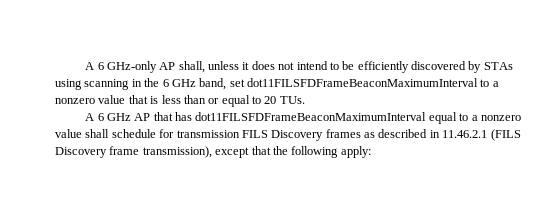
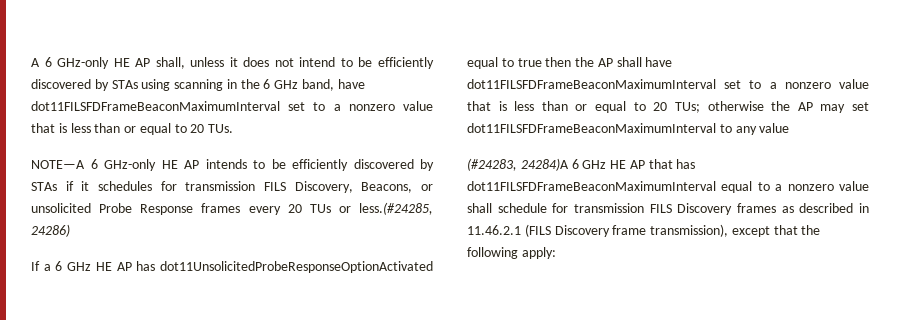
- A 6 GHz-only AP shall, unless it does not intend to be efficiently discovered by STAs using scanning in the 6 GHz band, set dot11FILSFDFrameBeaconMaximumInterval to a nonzero value that is less than or equal to 20 TUs.
+ A 6 GHz-only HE AP shall, unless it does not intend to be efficiently discovered by STAs using scanning in the 6 GHz band, have dot11FILSFDFrameBeaconMaximumInterval set to a nonzero value that is less than or equal to 20 TUs.
- A 6 GHz AP that has dot11FILSFDFrameBeaconMaximumInterval equal to a nonzero value shall schedule for transmission FILS Discovery frames as described in 11.46.2.1 (FILS Discovery frame transmission), except that the following apply:
+ NOTE—A 6 GHz-only HE AP intends to be efficiently discovered by STAs if it schedules for transmission FILS Discovery, Beacons, or unsolicited Probe Response frames every 20 TUs or less.(#24285, 24286)
+ If a 6 GHz HE AP has dot11UnsolicitedProbeResponseOptionActivated equal to true then the AP shall have dot11FILSFDFrameBeaconMaximumInterval set to a nonzero value that is less than or equal to 20 TUs; otherwise the AP may set dot11FILSFDFrameBeaconMaximumInterval to any value
+ (#24283, 24284)A 6 GHz HE AP that has dot11FILSFDFrameBeaconMaximumInterval equal to a nonzero value shall schedule for transmission FILS Discovery frames as described in 11.46.2.1 (FILS Discovery frame transmission), except that the following apply:

